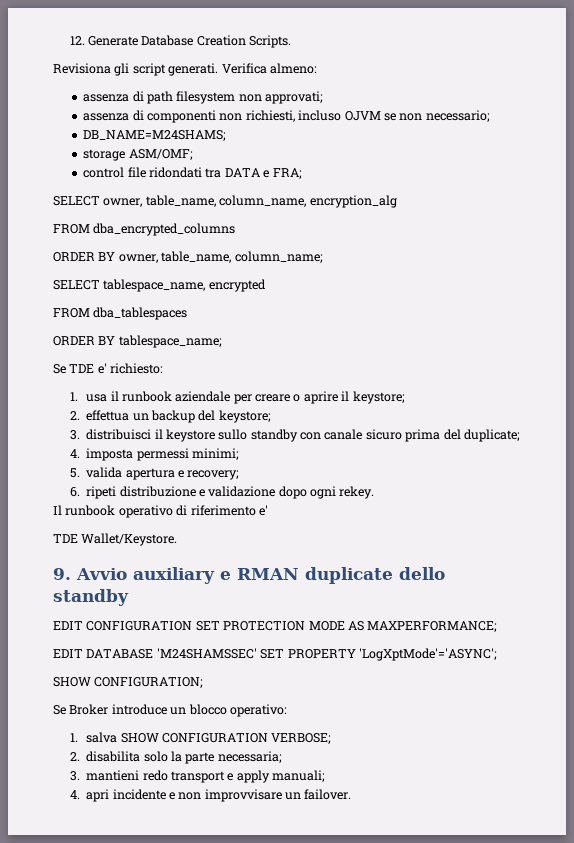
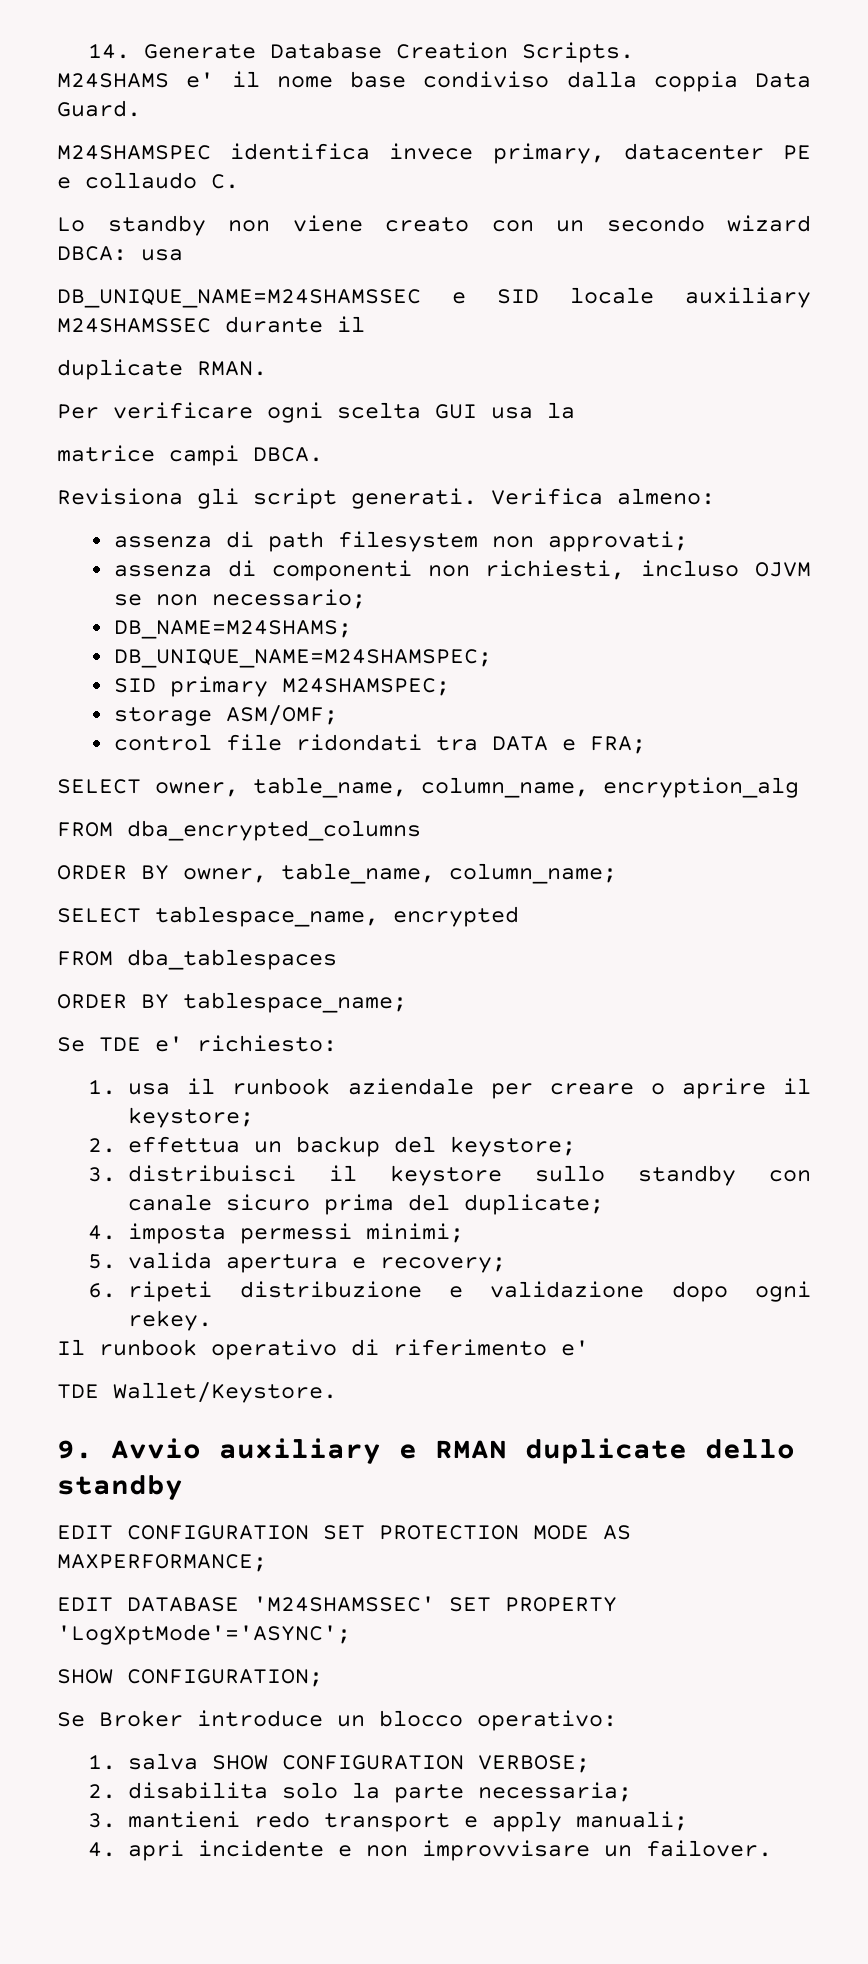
- 12. Generate Database Creation Scripts.
+ 14. Generate Database Creation Scripts.
+ M24SHAMS e' il nome base condiviso dalla coppia Data Guard.
+ M24SHAMSPEC identifica invece primary, datacenter PE e collaudo C.
+ Lo standby non viene creato con un secondo wizard DBCA: usa
+ DB_UNIQUE_NAME=M24SHAMSSEC e SID locale auxiliary M24SHAMSSEC durante il
+ duplicate RMAN.
+ Per verificare ogni scelta GUI usa la
+ matrice campi DBCA.
+ DB_UNIQUE_NAME=M24SHAMSPEC;
+ SID primary M24SHAMSPEC;

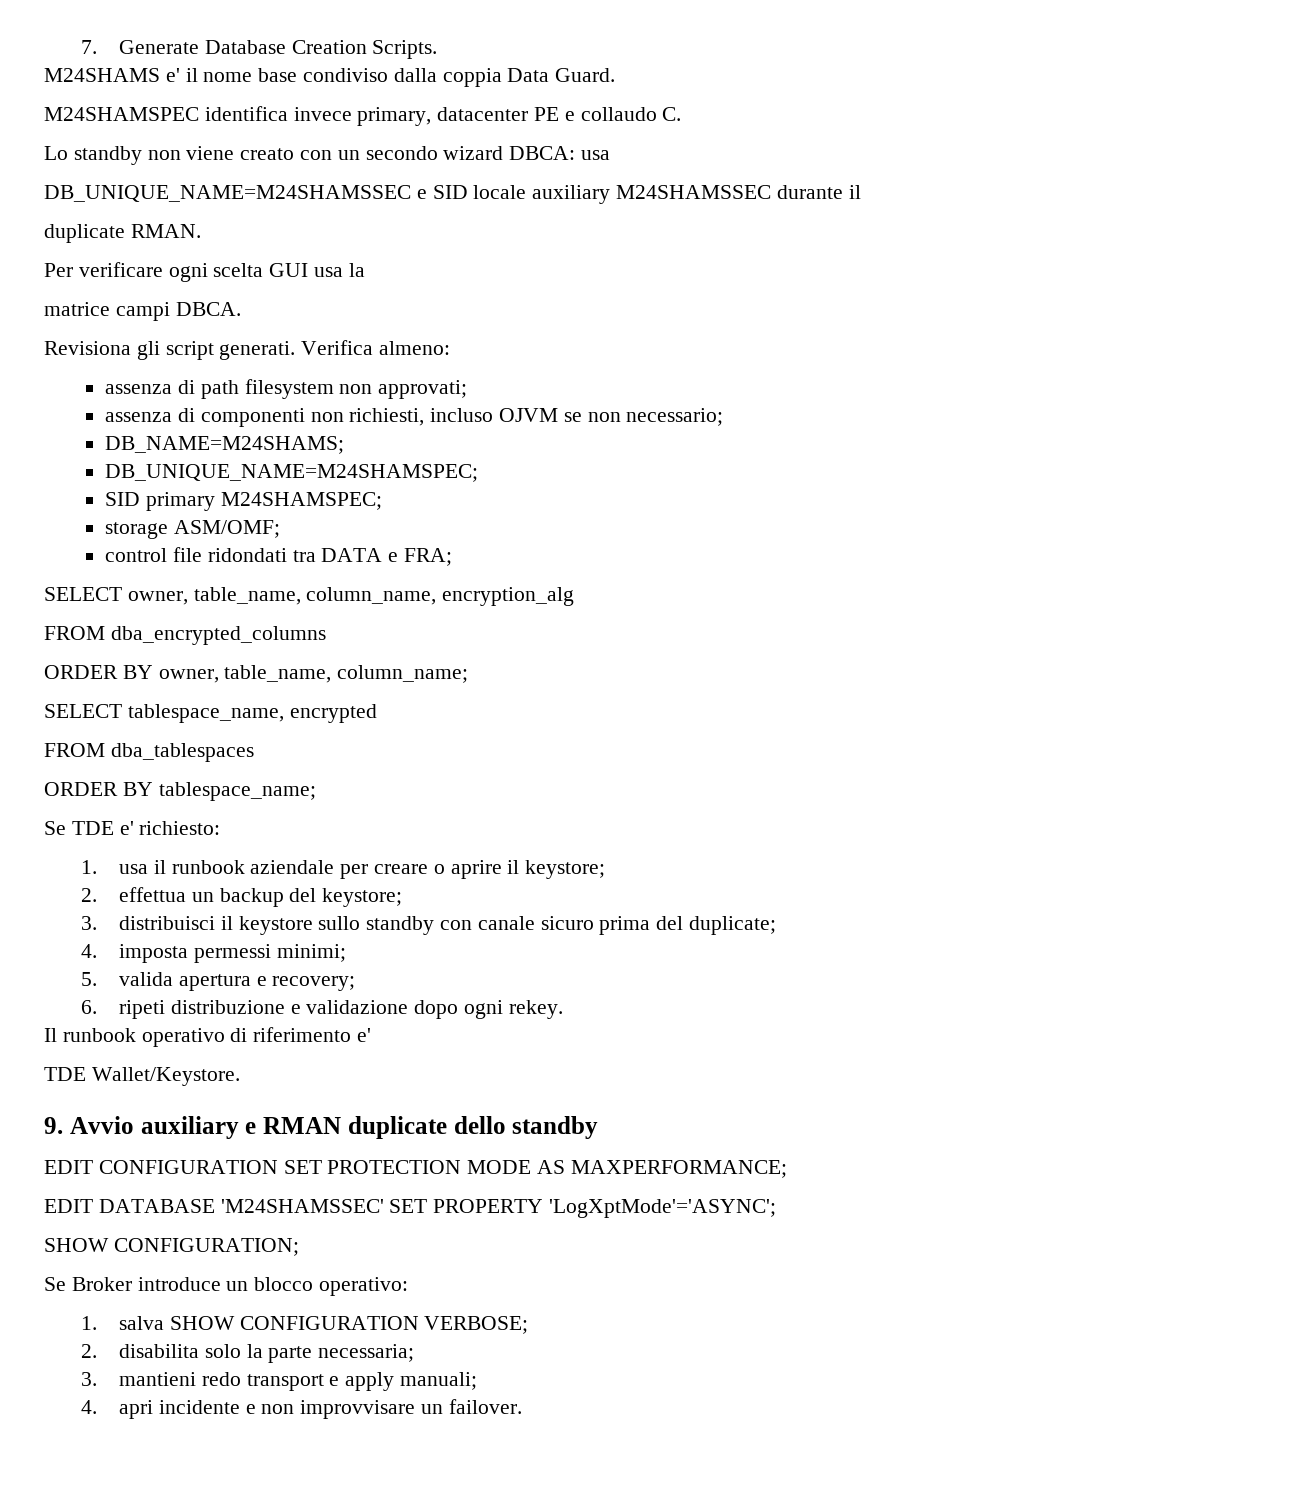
- 14. Generate Database Creation Scripts.
+ 7. Generate Database Creation Scripts.

